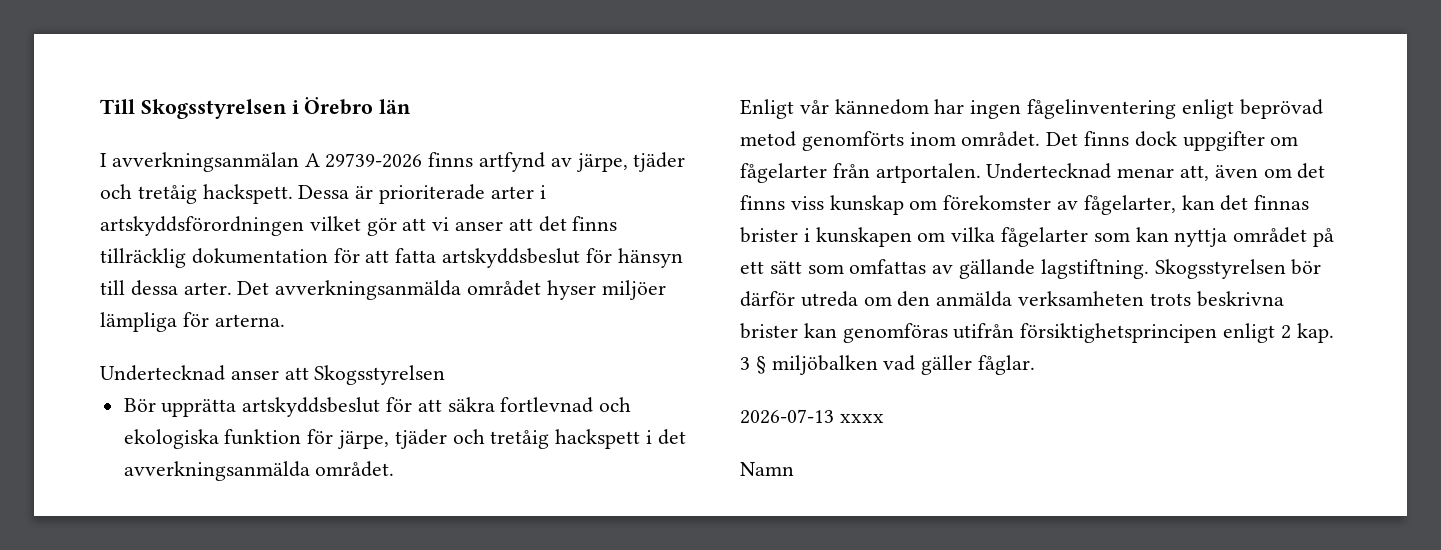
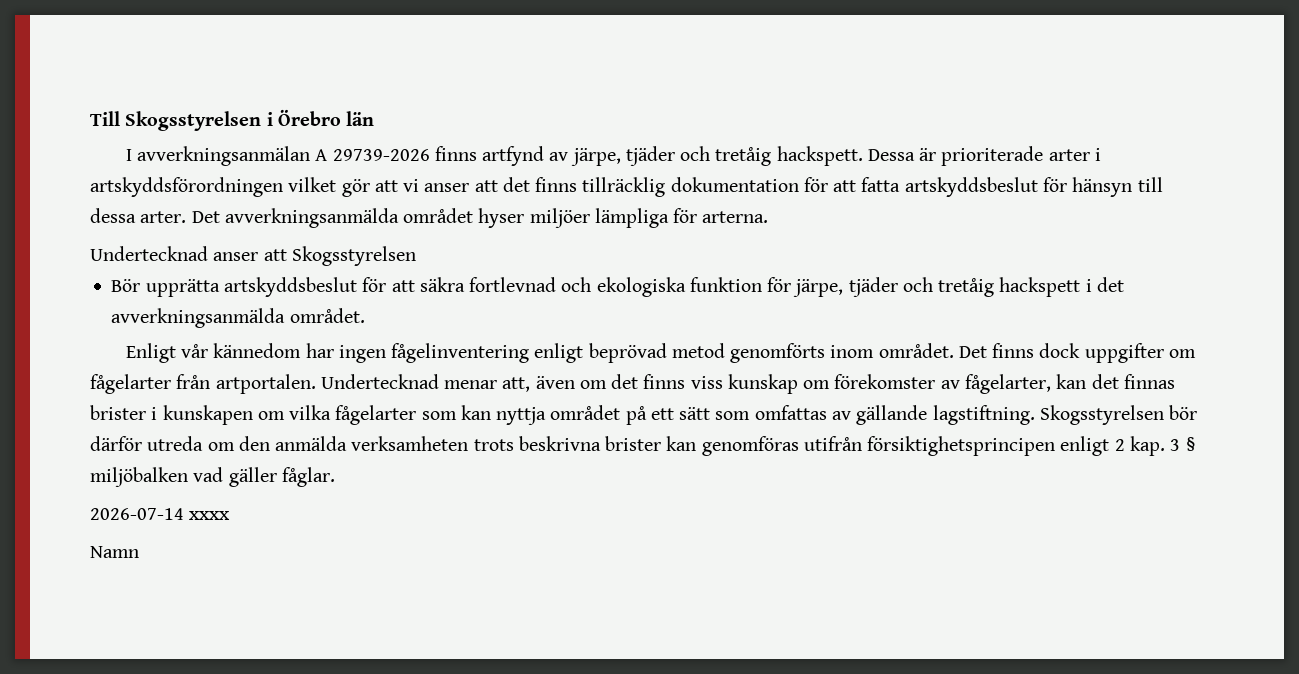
- 2026-07-13 xxxx
+ 2026-07-14 xxxx

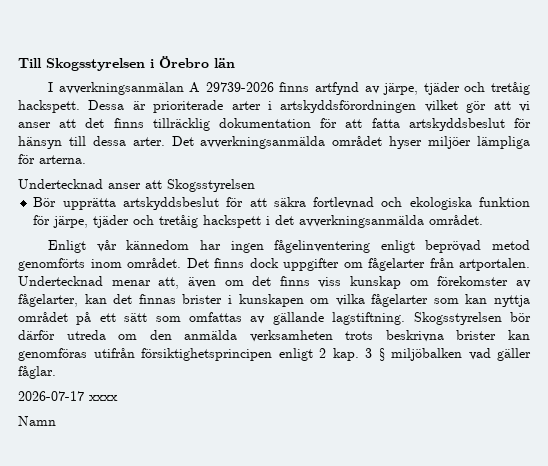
- 2026-07-14 xxxx
+ 2026-07-17 xxxx

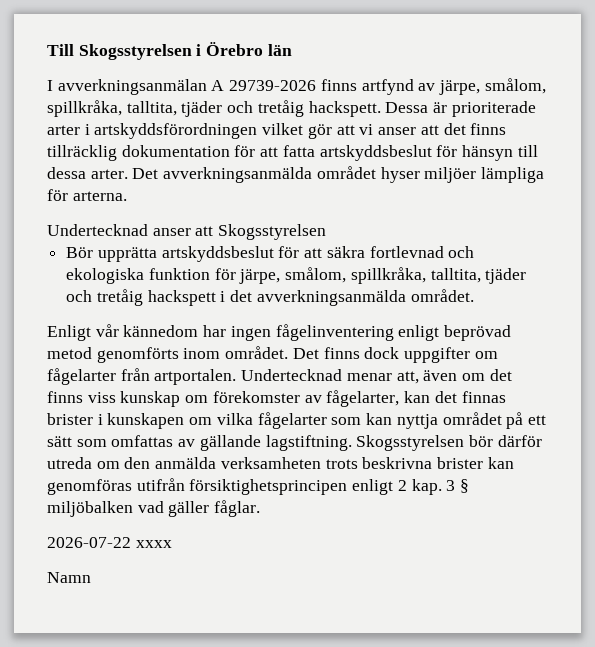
- I avverkningsanmälan A 29739-2026 finns artfynd av järpe, tjäder och tretåig hackspett.
+ I avverkningsanmälan A 29739-2026 finns artfynd av järpe, smålom, spillkråka, talltita, tjäder och tretåig hackspett.
- Bör upprätta artskyddsbeslut för att säkra fortlevnad och ekologiska funktion för järpe, tjäder och tretåig hackspett i det avverkningsanmälda området.
+ Bör upprätta artskyddsbeslut för att säkra fortlevnad och ekologiska funktion för järpe, smålom, spillkråka, talltita, tjäder och tretåig hackspett i det avverkningsanmälda området.
- 2026-07-17 xxxx
+ 2026-07-22 xxxx

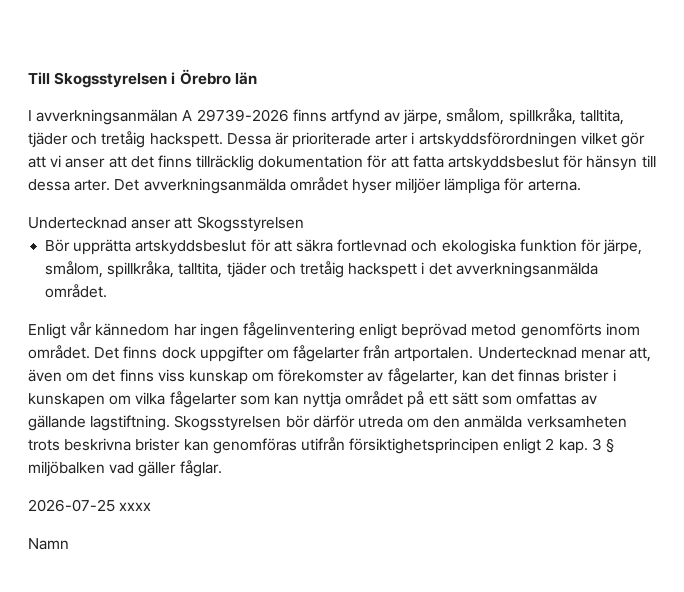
- 2026-07-22 xxxx
+ 2026-07-25 xxxx

